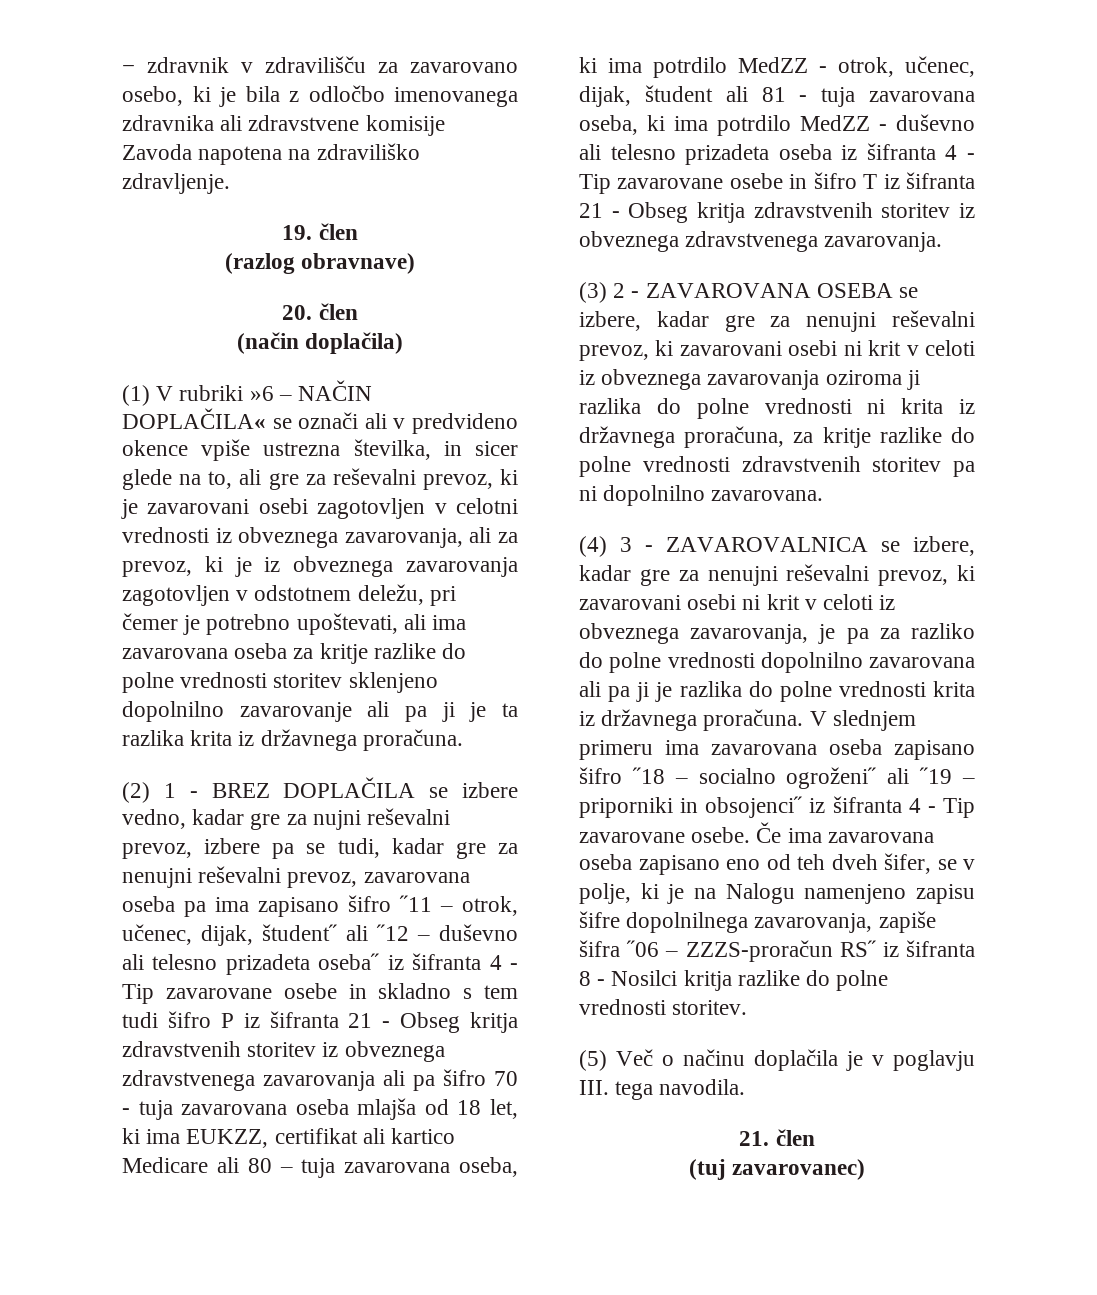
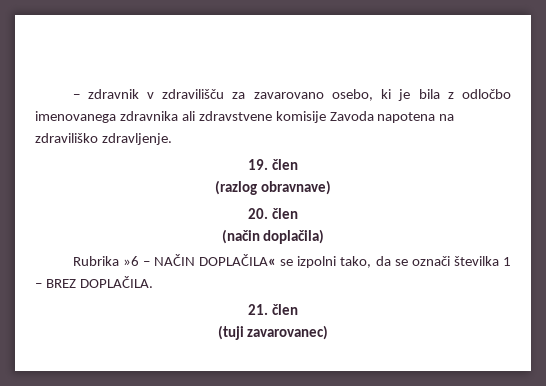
- (1) V rubriki »6 – NAČIN DOPLAČILA« se označi ali v predvideno okence vpiše ustrezna številka, in sicer glede na to, ali gre za reševalni prevoz, ki je zavarovani osebi zagotovljen v celotni vrednosti iz obveznega zavarovanja, ali za prevoz, ki je iz obveznega zavarovanja zagotovljen v odstotnem deležu, pri čemer je potrebno upoštevati, ali ima zavarovana oseba za kritje razlike do polne vrednosti storitev sklenjeno dopolnilno zavarovanje ali pa ji je ta razlika krita iz državnega proračuna.
- (2) 1 - BREZ DOPLAČILA se izbere vedno, kadar gre za nujni reševalni prevoz, izbere pa se tudi, kadar gre za nenujni reševalni prevoz, zavarovana oseba pa ima zapisano šifro ˝11 – otrok, učenec, dijak, študent˝ ali ˝12 – duševno ali telesno prizadeta oseba˝ iz šifranta 4 - Tip zavarovane osebe in skladno s tem tudi šifro P iz šifranta 21 - Obseg kritja zdravstvenih storitev iz obveznega zdravstvenega zavarovanja ali pa šifro 70 - tuja zavarovana oseba mlajša od 18 let, ki ima EUKZZ, certifikat ali kartico Medicare ali 80 – tuja zavarovana oseba, ki ima potrdilo MedZZ - otrok, učenec, dijak, študent ali 81 - tuja zavarovana oseba, ki ima potrdilo MedZZ - duševno ali telesno prizadeta oseba iz šifranta 4 - Tip zavarovane osebe in šifro T iz šifranta 21 - Obseg kritja zdravstvenih storitev iz obveznega zdravstvenega zavarovanja.
- (3) 2 - ZAVAROVANA OSEBA se izbere, kadar gre za nenujni reševalni prevoz, ki zavarovani osebi ni krit v celoti iz obveznega zavarovanja oziroma ji razlika do polne vrednosti ni krita iz državnega proračuna, za kritje razlike do polne vrednosti zdravstvenih storitev pa ni dopolnilno zavarovana.
- (4) 3 - ZAVAROVALNICA se izbere, kadar gre za nenujni reševalni prevoz, ki zavarovani osebi ni krit v celoti iz obveznega zavarovanja, je pa za razliko do polne vrednosti dopolnilno zavarovana ali pa ji je razlika do polne vrednosti krita iz državnega proračuna. V slednjem primeru ima zavarovana oseba zapisano šifro ˝18 – socialno ogroženi˝ ali ˝19 – priporniki in obsojenci˝ iz šifranta 4 - Tip zavarovane osebe. Če ima zavarovana oseba zapisano eno od teh dveh šifer, se v polje, ki je na Nalogu namenjeno zapisu šifre dopolnilnega zavarovanja, zapiše šifra ˝06 – ZZZS-proračun RS˝ iz šifranta 8 - Nosilci kritja razlike do polne vrednosti storitev.
- (5) Več o načinu doplačila je v poglavju III. tega navodila.
+ Rubrika »6 – NAČIN DOPLAČILA« se izpolni tako, da se označi številka 1 – BREZ DOPLAČILA.
- (tuj zavarovanec)
+ (tuji zavarovanec)

